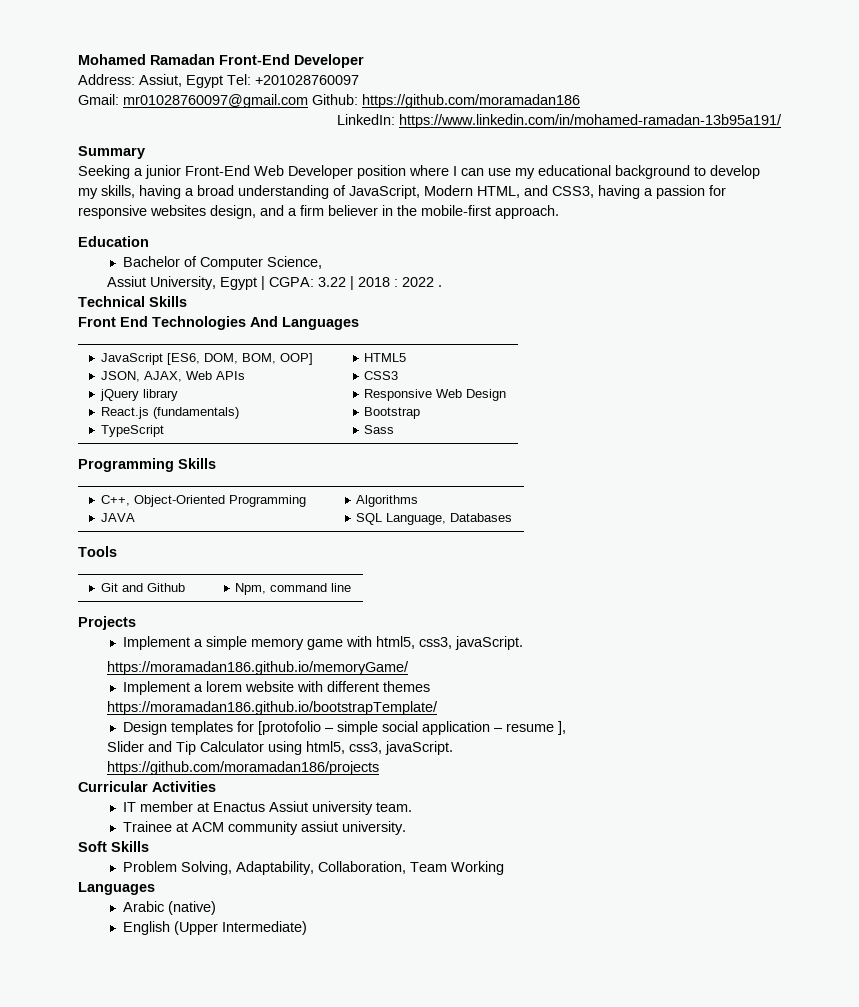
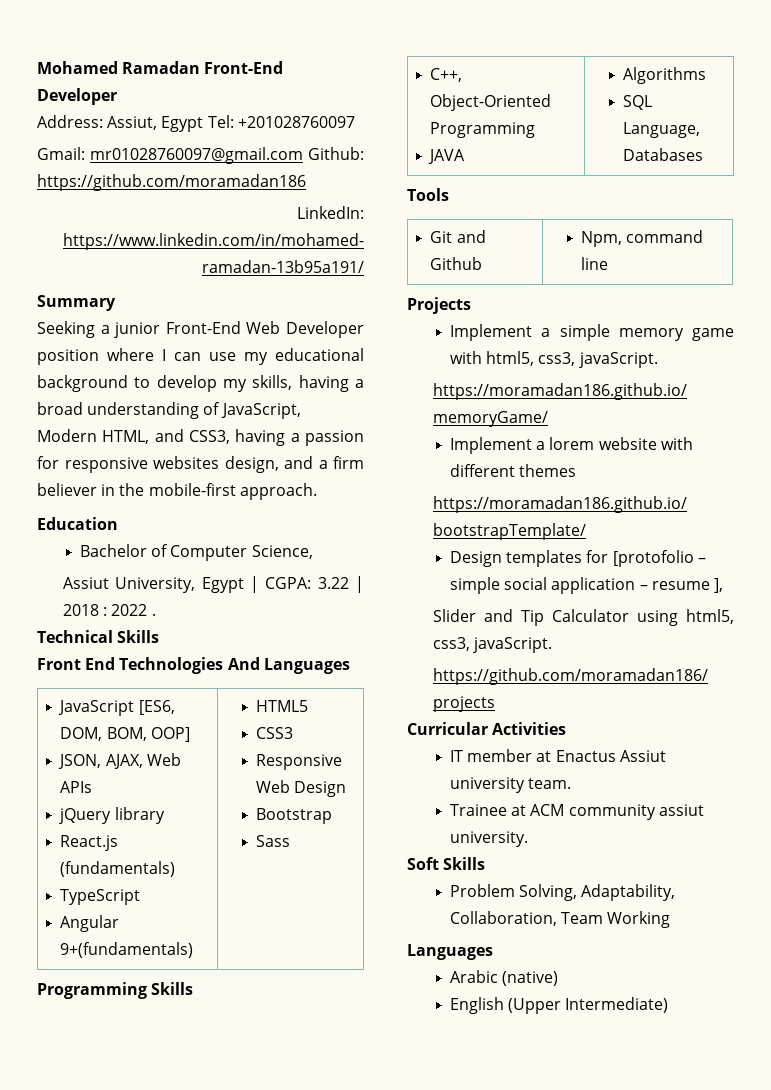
  JavaScript [ES6, DOM, BOM, OOP]
  JSON, AJAX, Web APIs
  jQuery library
  React.js (fundamentals)
- TypeScript | HTML5
+ TypeScript
+ Angular 9+(fundamentals) | HTML5

